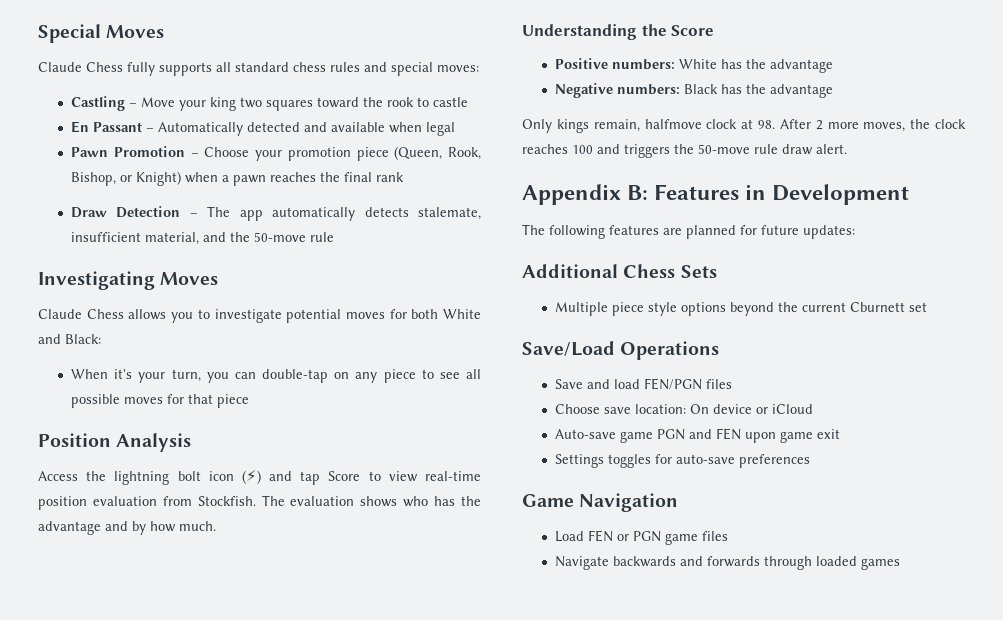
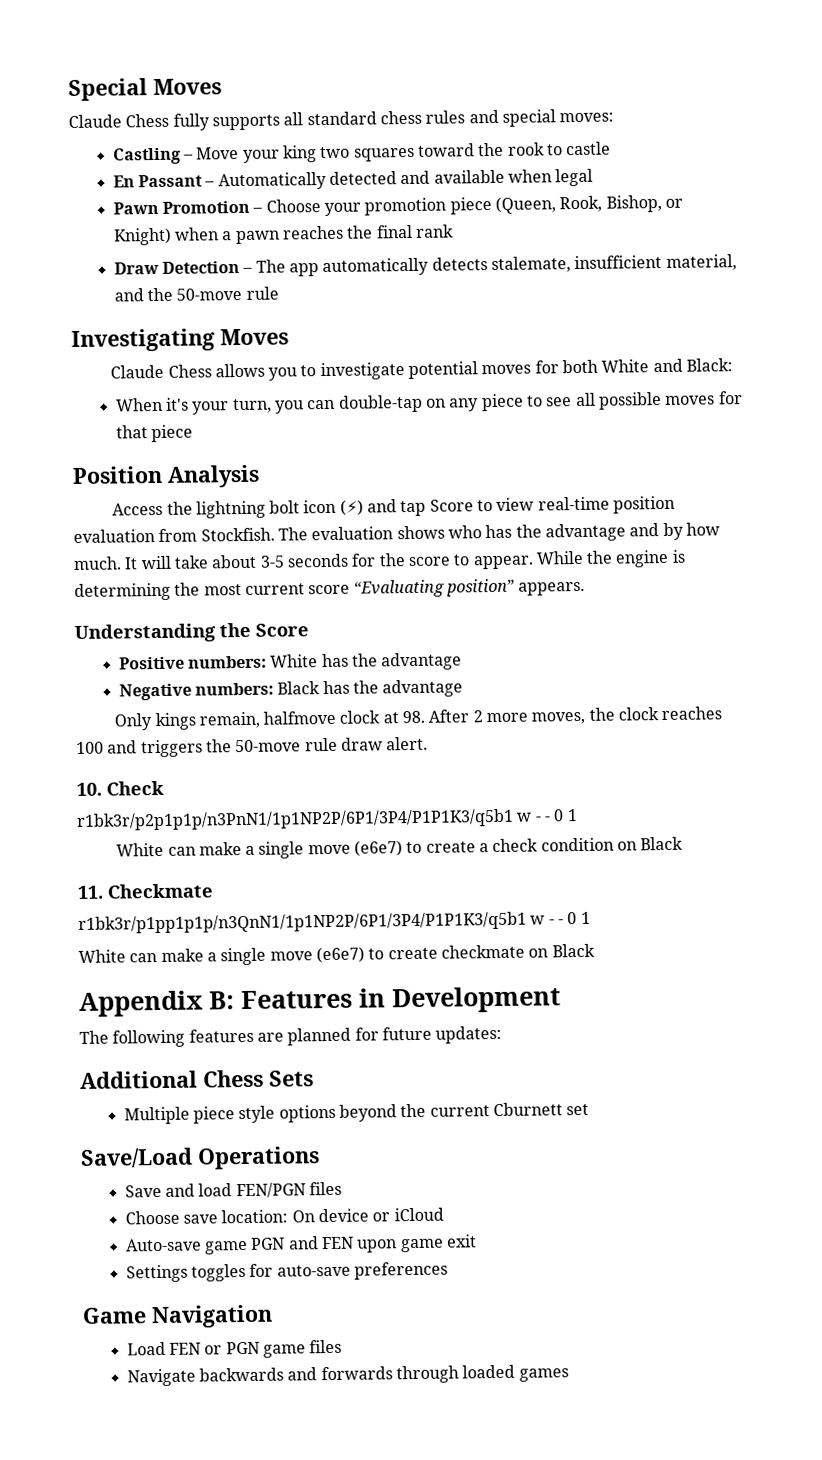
+ It will take about 3-5 seconds for the score to appear. While the engine is determining the most current score “Evaluating position” appears.
+ 10. Check
+ r1bk3r/p2p1p1p/n3PnN1/1p1NP2P/6P1/3P4/P1P1K3/q5b1 w - - 0 1
+ White can make a single move (e6e7) to create a check condition on Black
+ 11. Checkmate
+ r1bk3r/p1pp1p1p/n3QnN1/1p1NP2P/6P1/3P4/P1P1K3/q5b1 w - - 0 1
+ White can make a single move (e6e7) to create checkmate on Black

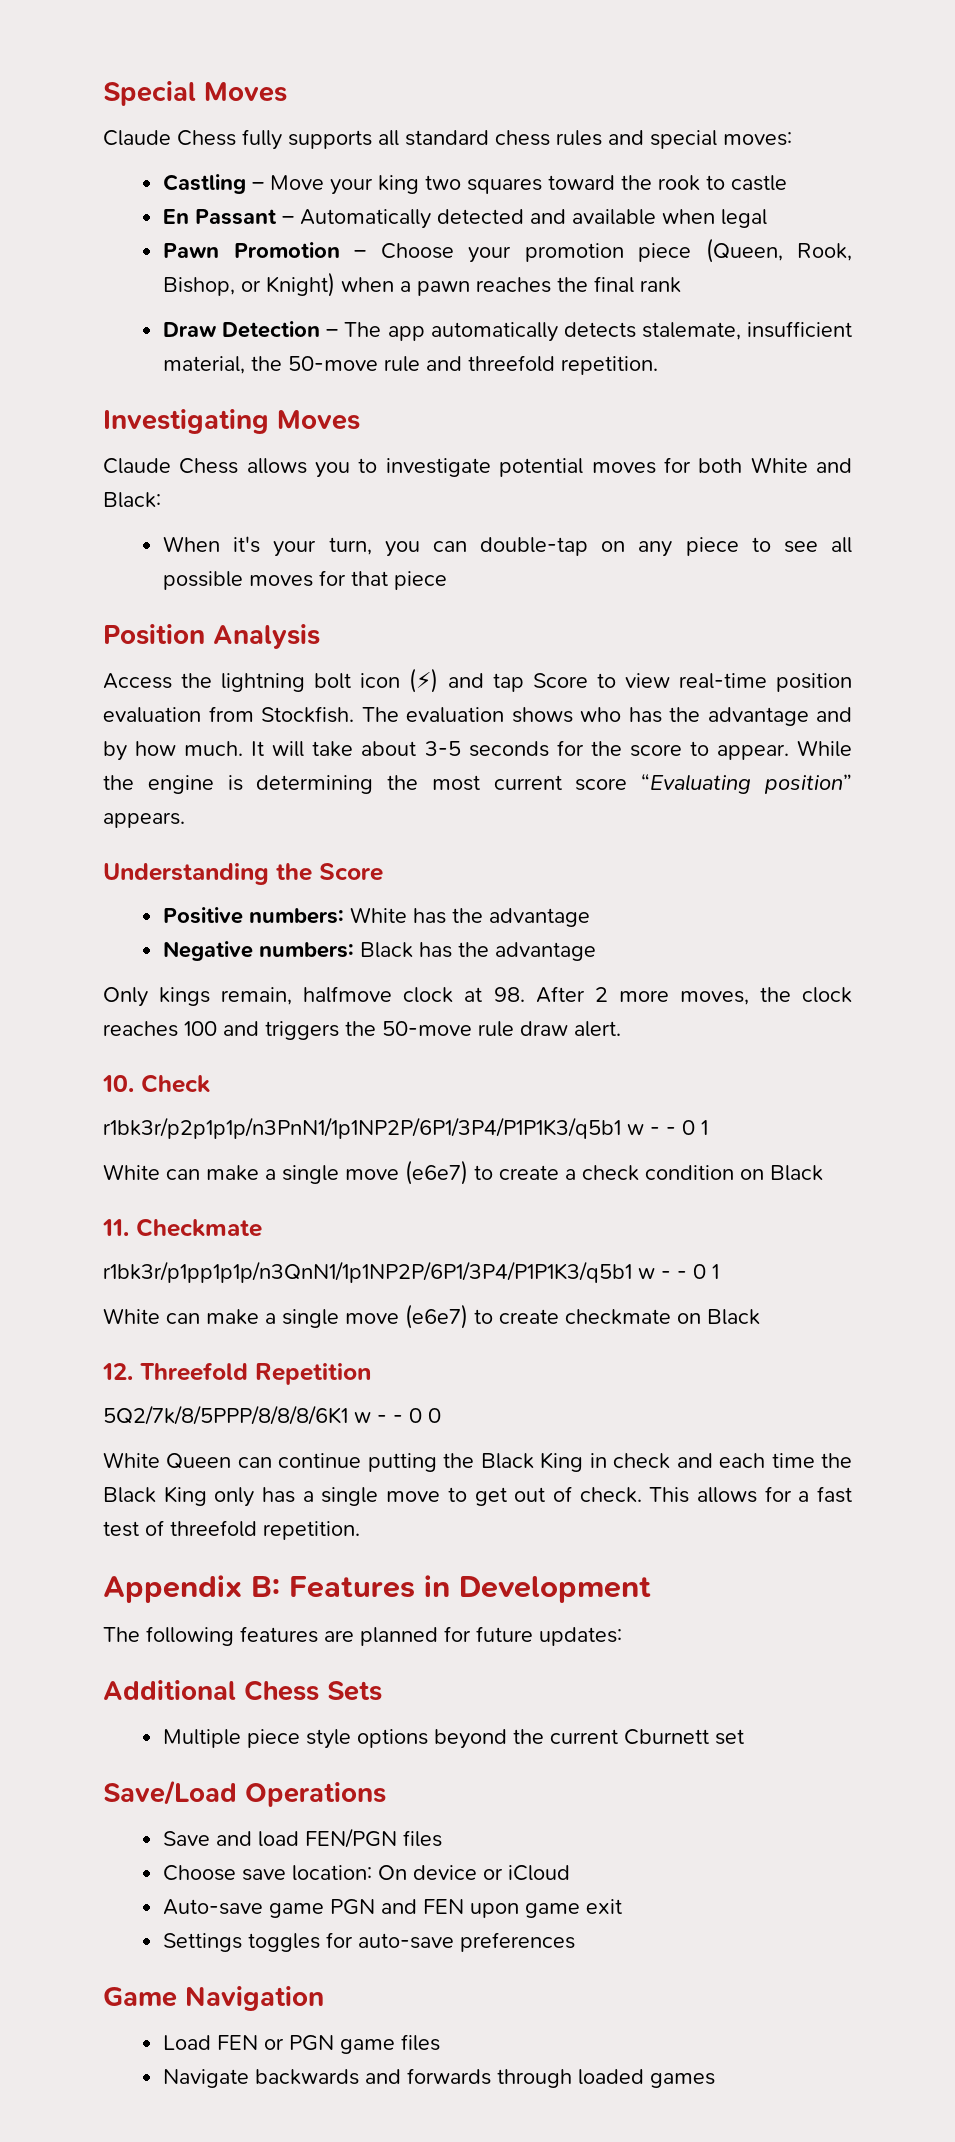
- Draw Detection – The app automatically detects stalemate, insufficient material, and the 50-move rule
+ Draw Detection – The app automatically detects stalemate, insufficient material, the 50-move rule and threefold repetition.
+ 12. Threefold Repetition
+ 5Q2/7k/8/5PPP/8/8/8/6K1 w - - 0 0
+ White Queen can continue putting the Black King in check and each time the Black King only has a single move to get out of check. This allows for a fast test of threefold repetition.

